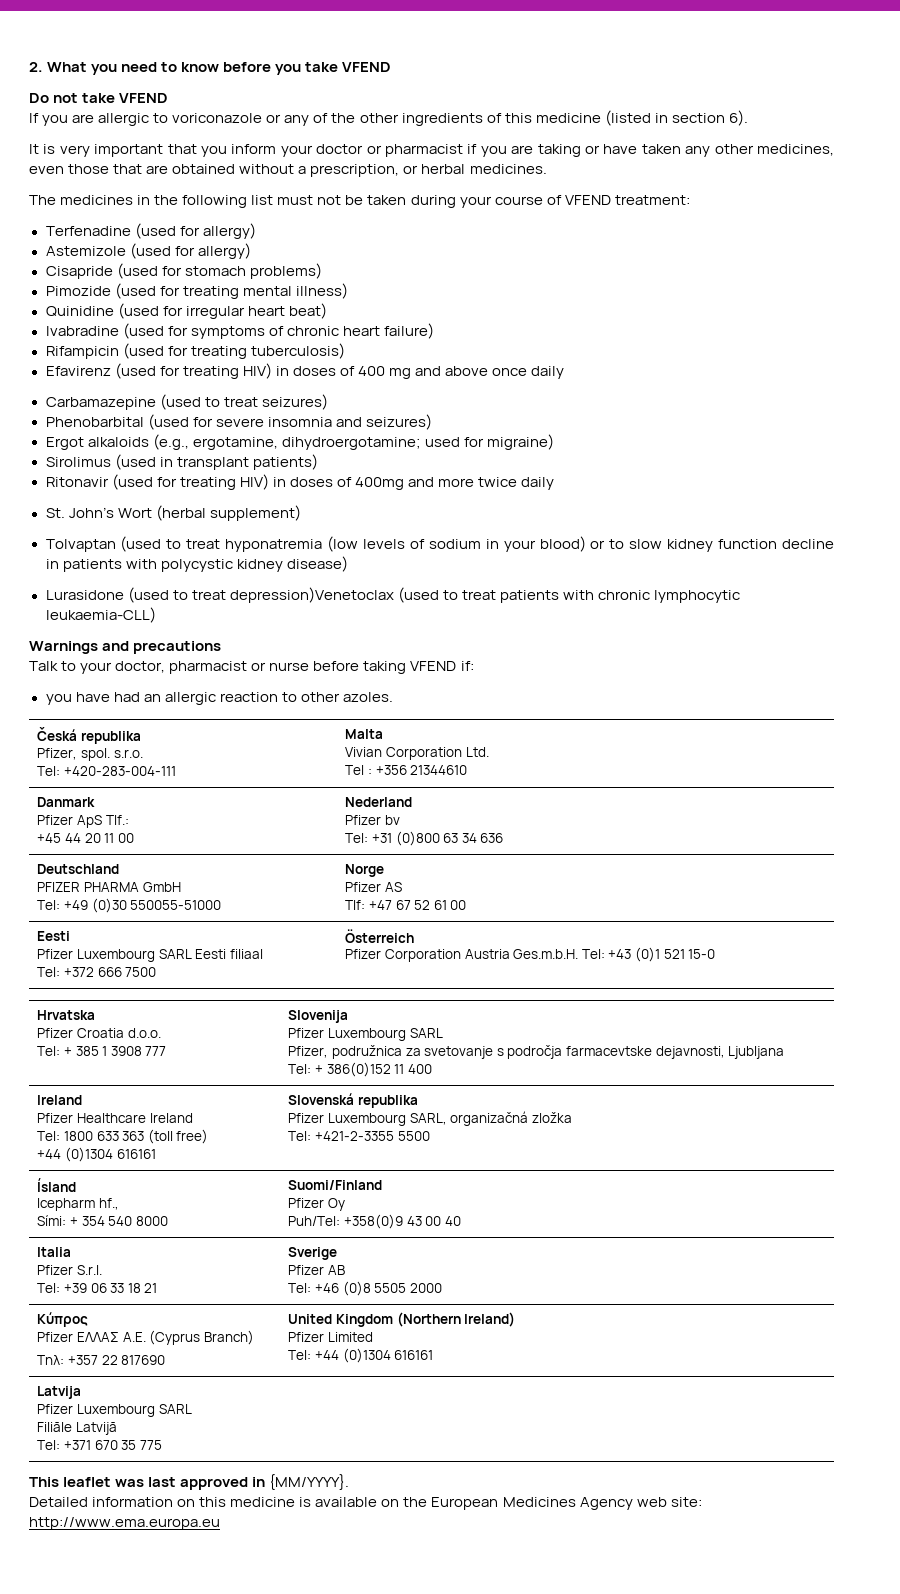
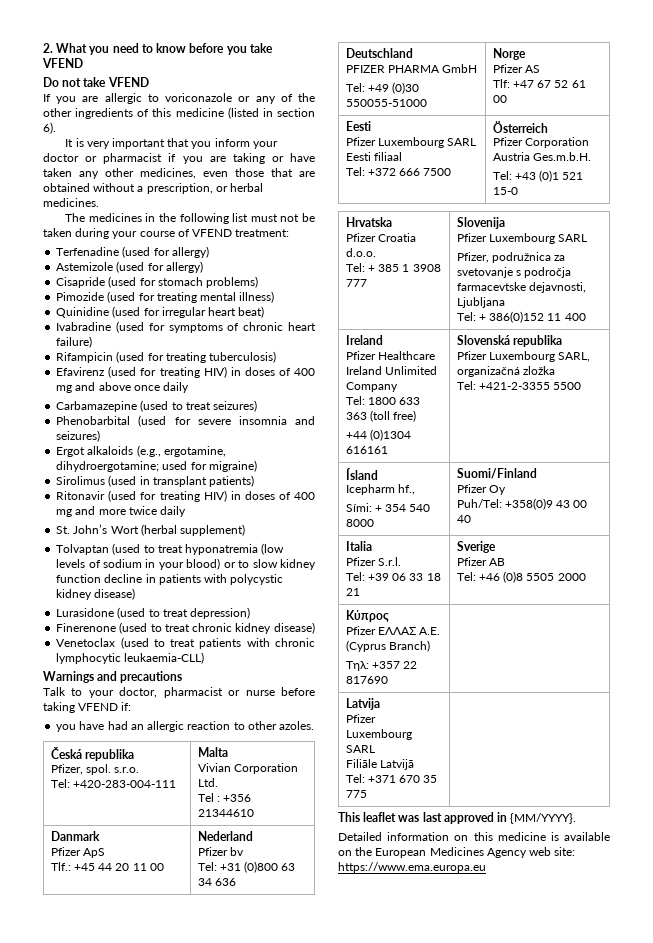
- Ritonavir (used for treating HIV) in doses of 400mg and more twice daily
+ Ritonavir (used for treating HIV) in doses of 400 mg and more twice daily
- Lurasidone (used to treat depression)Venetoclax (used to treat patients with chronic lymphocytic leukaemia-CLL)
+ Lurasidone (used to treat depression)
+ Finerenone (used to treat chronic kidney disease)
+ Venetoclax (used to treat patients with chronic lymphocytic leukaemia-CLL)
  Danmark
- Pfizer ApS Tlf.:
- +45 44 20 11 00 | Nederland
+ Pfizer ApS
+ Tlf.: +45 44 20 11 00 | Nederland
  Deutschland
  PFIZER PHARMA GmbH
  Tel: +49 (0)30 550055-51000 | Norge
  Pfizer AS
  Tlf: +47 67 52 61 00
  Eesti
  Pfizer Luxembourg SARL Eesti filiaal
  Tel: +372 666 7500 | Österreich
- Pfizer Corporation Austria Ges.m.b.H. Tel: +43 (0)1 521 15-0
+ Pfizer Corporation Austria Ges.m.b.H.
+ Tel: +43 (0)1 521 15-0
  Hrvatska
  Pfizer Croatia d.o.o.
  Tel: + 385 1 3908 777 | Slovenija
  Pfizer Luxembourg SARL
  Pfizer, podružnica za svetovanje s področja farmacevtske dejavnosti, Ljubljana
  Tel: + 386(0)152 11 400
  Ireland
- Pfizer Healthcare Ireland
+ Pfizer Healthcare Ireland Unlimited Company
  Kύπρος
  Pfizer ΕΛΛΑΣ Α.Ε. (Cyprus Branch)
- Τηλ: +357 22 817690 | United Kingdom (Northern Ireland)
- Pfizer Limited
- Tel: +44 (0)1304 616161
+ Τηλ: +357 22 817690 |
- Detailed information on this medicine is available on the European Medicines Agency web site: http://www.ema.europa.eu
+ Detailed information on this medicine is available on the European Medicines Agency web site: https://www.ema.europa.eu

